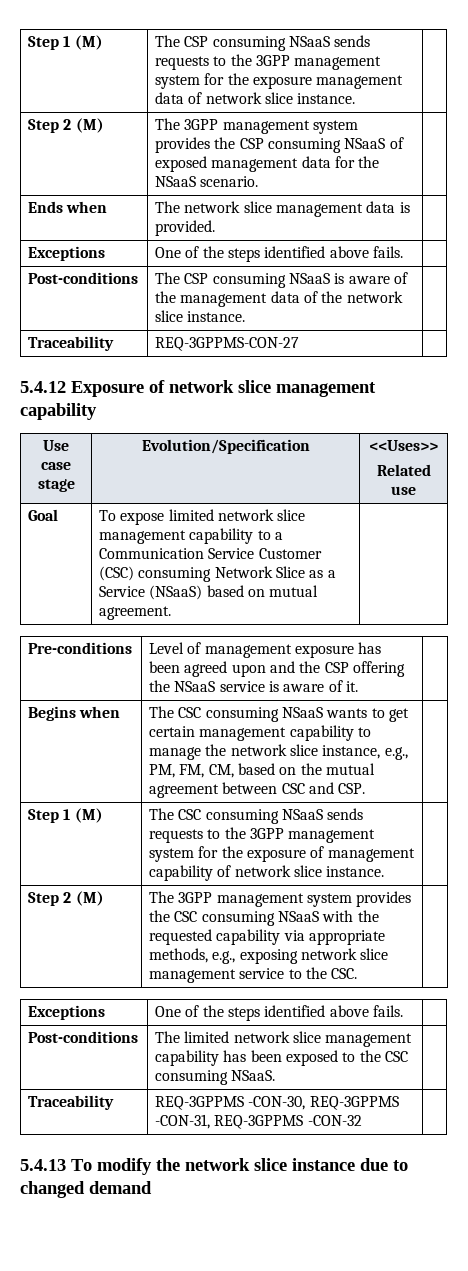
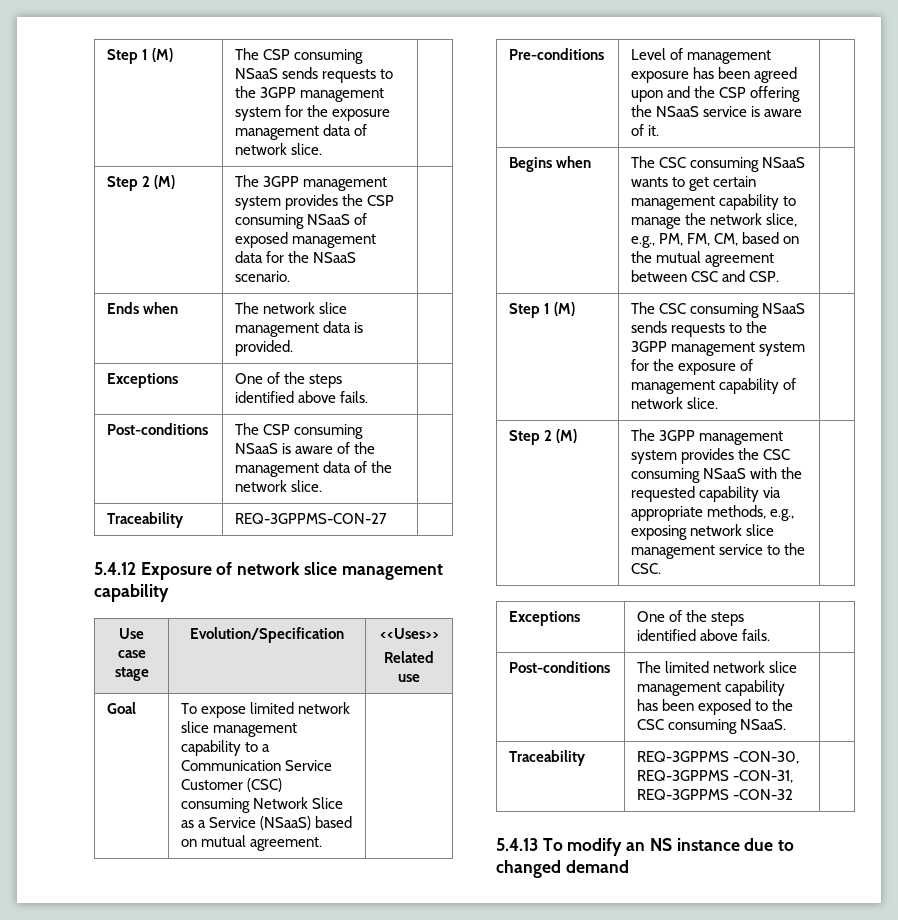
- Step 1 (M) | The CSP consuming NSaaS sends requests to the 3GPP management system for the exposure management data of network slice instance. |
+ Step 1 (M) | The CSP consuming NSaaS sends requests to the 3GPP management system for the exposure management data of network slice. |
- Post-conditions | The CSP consuming NSaaS is aware of the management data of the network slice instance. |
+ Post-conditions | The CSP consuming NSaaS is aware of the management data of the network slice. |
- Begins when | The CSC consuming NSaaS wants to get certain management capability to manage the network slice instance, e.g., PM, FM, CM, based on the mutual agreement between CSC and CSP. |
+ Begins when | The CSC consuming NSaaS wants to get certain management capability to manage the network slice, e.g., PM, FM, CM, based on the mutual agreement between CSC and CSP. |
- Step 1 (M) | The CSC consuming NSaaS sends requests to the 3GPP management system for the exposure of management capability of network slice instance. |
+ Step 1 (M) | The CSC consuming NSaaS sends requests to the 3GPP management system for the exposure of management capability of network slice. |
- 5.4.13 To modify the network slice instance due to changed demand
+ 5.4.13 To modify an NS instance due to changed demand

